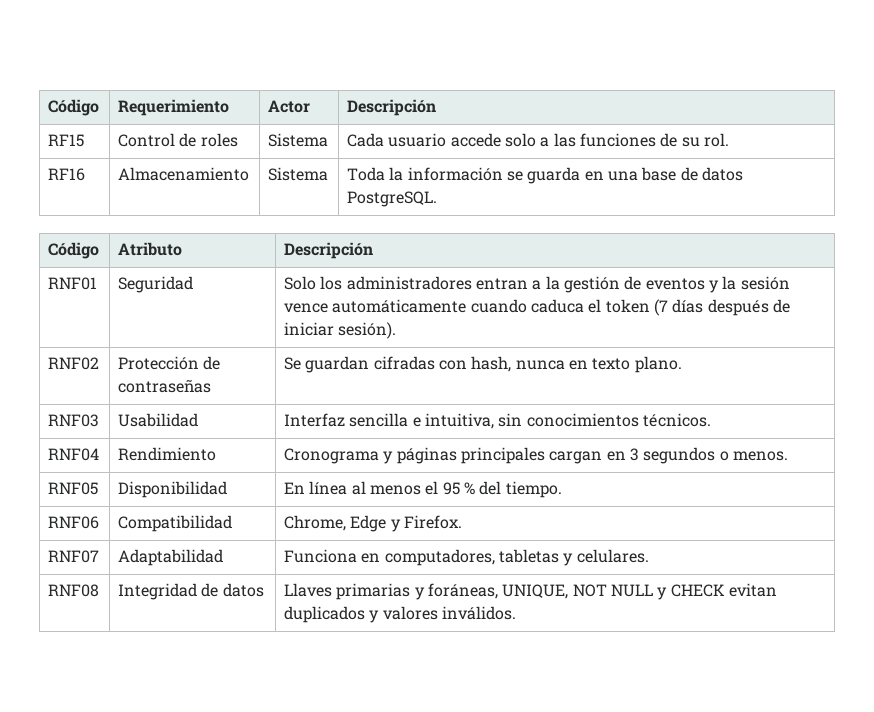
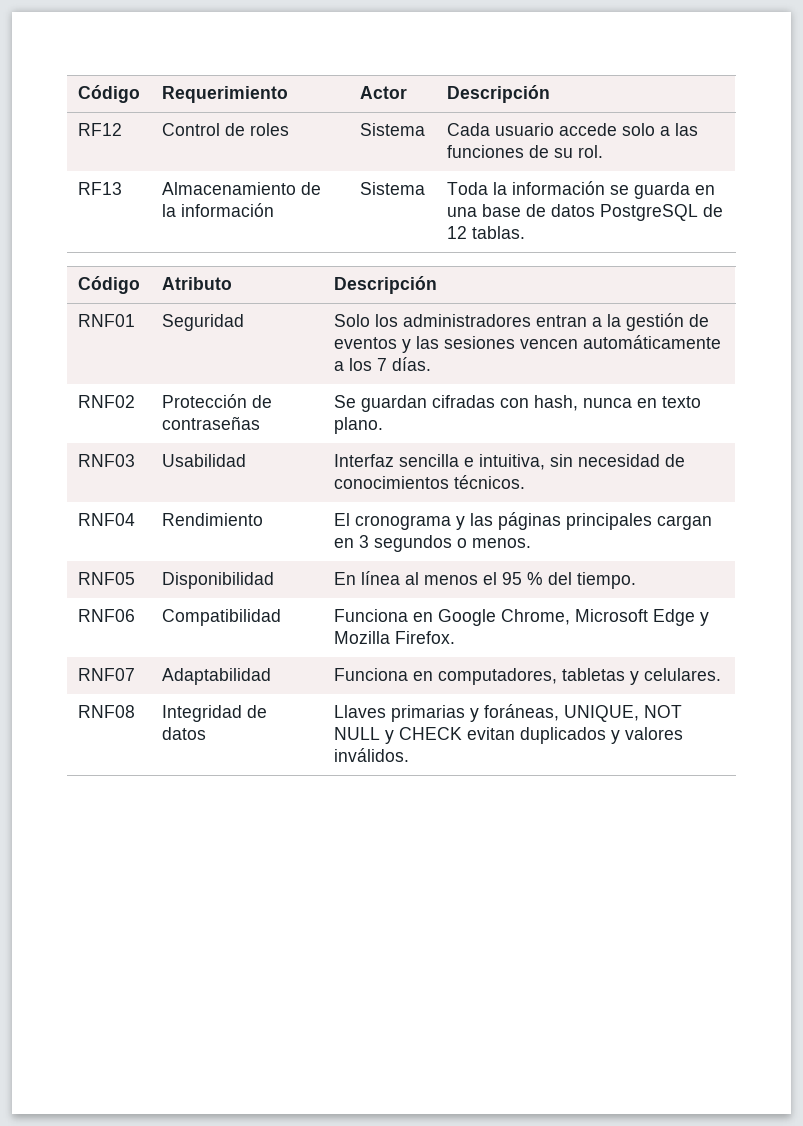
- RF15 | Control de roles | Sistema | Cada usuario accede solo a las funciones de su rol.
+ RF12 | Control de roles | Sistema | Cada usuario accede solo a las funciones de su rol.
- RF16 | Almacenamiento | Sistema | Toda la información se guarda en una base de datos PostgreSQL.
+ RF13 | Almacenamiento de la información | Sistema | Toda la información se guarda en una base de datos PostgreSQL de 12 tablas.
- RNF01 | Seguridad | Solo los administradores entran a la gestión de eventos y la sesión vence automáticamente cuando caduca el token (7 días después de iniciar sesión).
+ RNF01 | Seguridad | Solo los administradores entran a la gestión de eventos y las sesiones vencen automáticamente a los 7 días.
- RNF03 | Usabilidad | Interfaz sencilla e intuitiva, sin conocimientos técnicos.
+ RNF03 | Usabilidad | Interfaz sencilla e intuitiva, sin necesidad de conocimientos técnicos.
- RNF04 | Rendimiento | Cronograma y páginas principales cargan en 3 segundos o menos.
+ RNF04 | Rendimiento | El cronograma y las páginas principales cargan en 3 segundos o menos.
- RNF06 | Compatibilidad | Chrome, Edge y Firefox.
+ RNF06 | Compatibilidad | Funciona en Google Chrome, Microsoft Edge y Mozilla Firefox.

